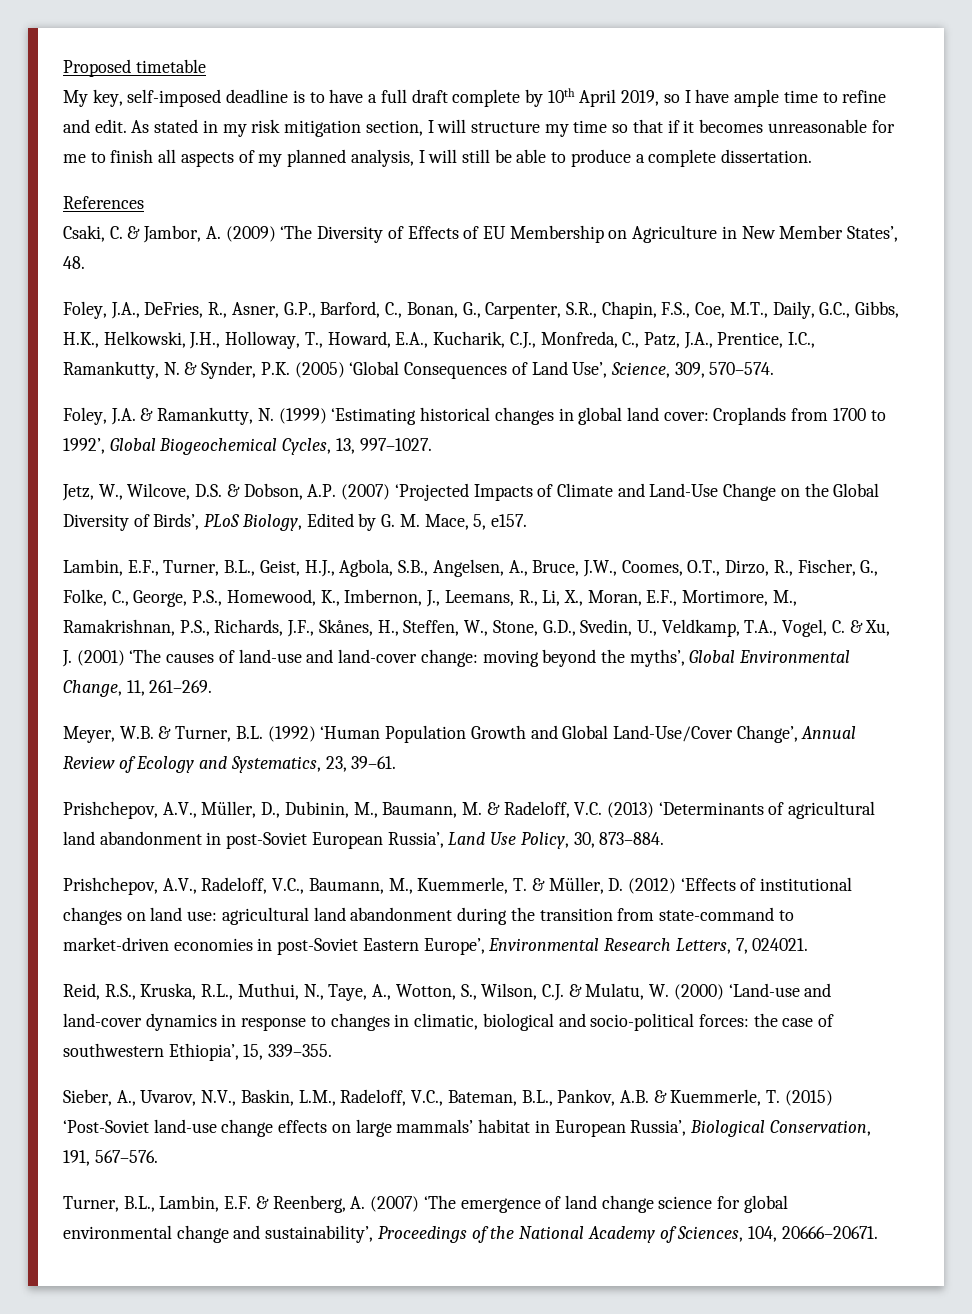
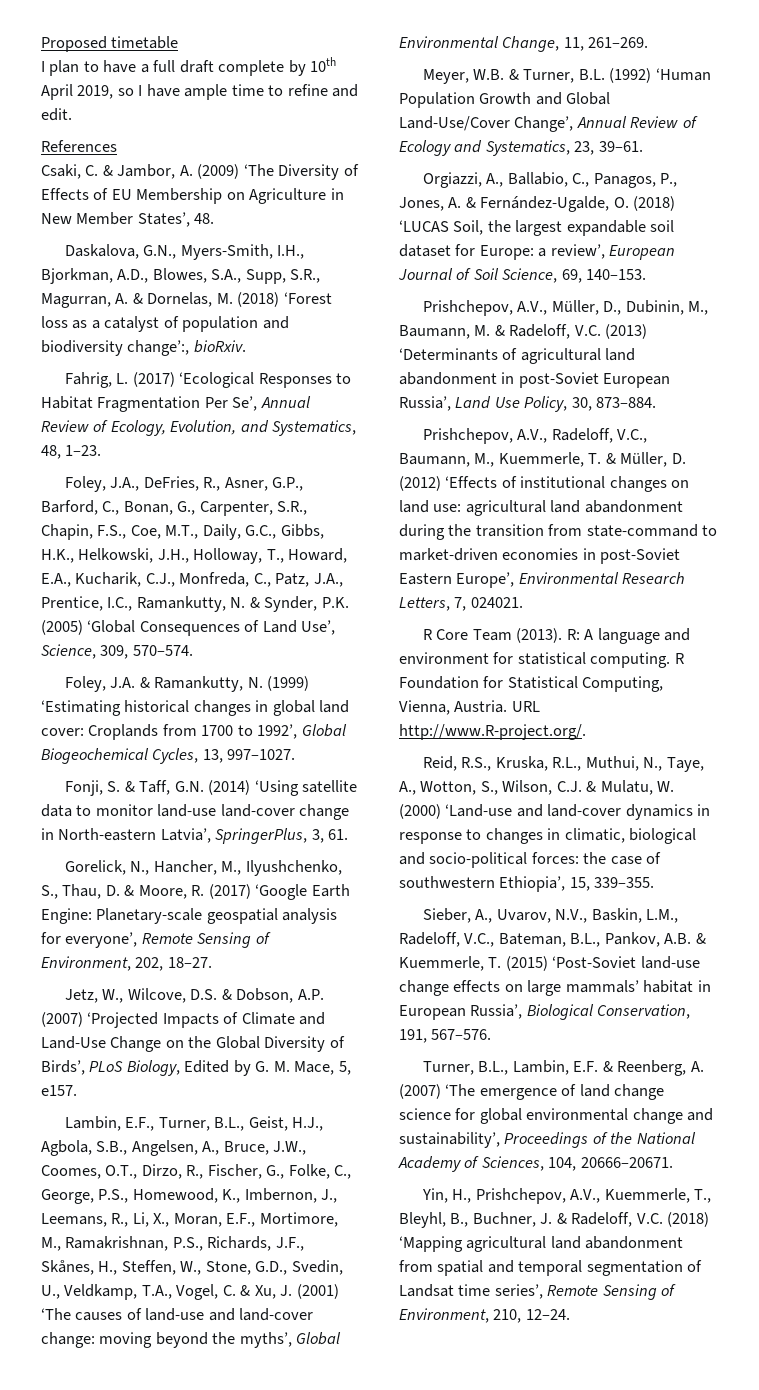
- My key, self-imposed deadline is to have a full draft complete by 10th April 2019, so I have ample time to refine and edit. As stated in my risk mitigation section, I will structure my time so that if it becomes unreasonable for me to finish all aspects of my planned analysis, I will still be able to produce a complete dissertation.
+ I plan to have a full draft complete by 10th April 2019, so I have ample time to refine and edit.
+ Daskalova, G.N., Myers-Smith, I.H., Bjorkman, A.D., Blowes, S.A., Supp, S.R., Magurran, A. & Dornelas, M. (2018) ‘Forest loss as a catalyst of population and biodiversity change’:, bioRxiv.
+ Fahrig, L. (2017) ‘Ecological Responses to Habitat Fragmentation Per Se’, Annual Review of Ecology, Evolution, and Systematics, 48, 1–23.
+ Fonji, S. & Taff, G.N. (2014) ‘Using satellite data to monitor land-use land-cover change in North-eastern Latvia’, SpringerPlus, 3, 61.
+ Gorelick, N., Hancher, M., Ilyushchenko, S., Thau, D. & Moore, R. (2017) ‘Google Earth Engine: Planetary-scale geospatial analysis for everyone’, Remote Sensing of Environment, 202, 18–27.
+ Orgiazzi, A., Ballabio, C., Panagos, P., Jones, A. & Fernández-Ugalde, O. (2018) ‘LUCAS Soil, the largest expandable soil dataset for Europe: a review’, European Journal of Soil Science, 69, 140–153.
+ R Core Team (2013). R: A language and environment for statistical computing. R Foundation for Statistical Computing, Vienna, Austria. URL http://www.R-project.org/.
+ Yin, H., Prishchepov, A.V., Kuemmerle, T., Bleyhl, B., Buchner, J. & Radeloff, V.C. (2018) ‘Mapping agricultural land abandonment from spatial and temporal segmentation of Landsat time series’, Remote Sensing of Environment, 210, 12–24.

